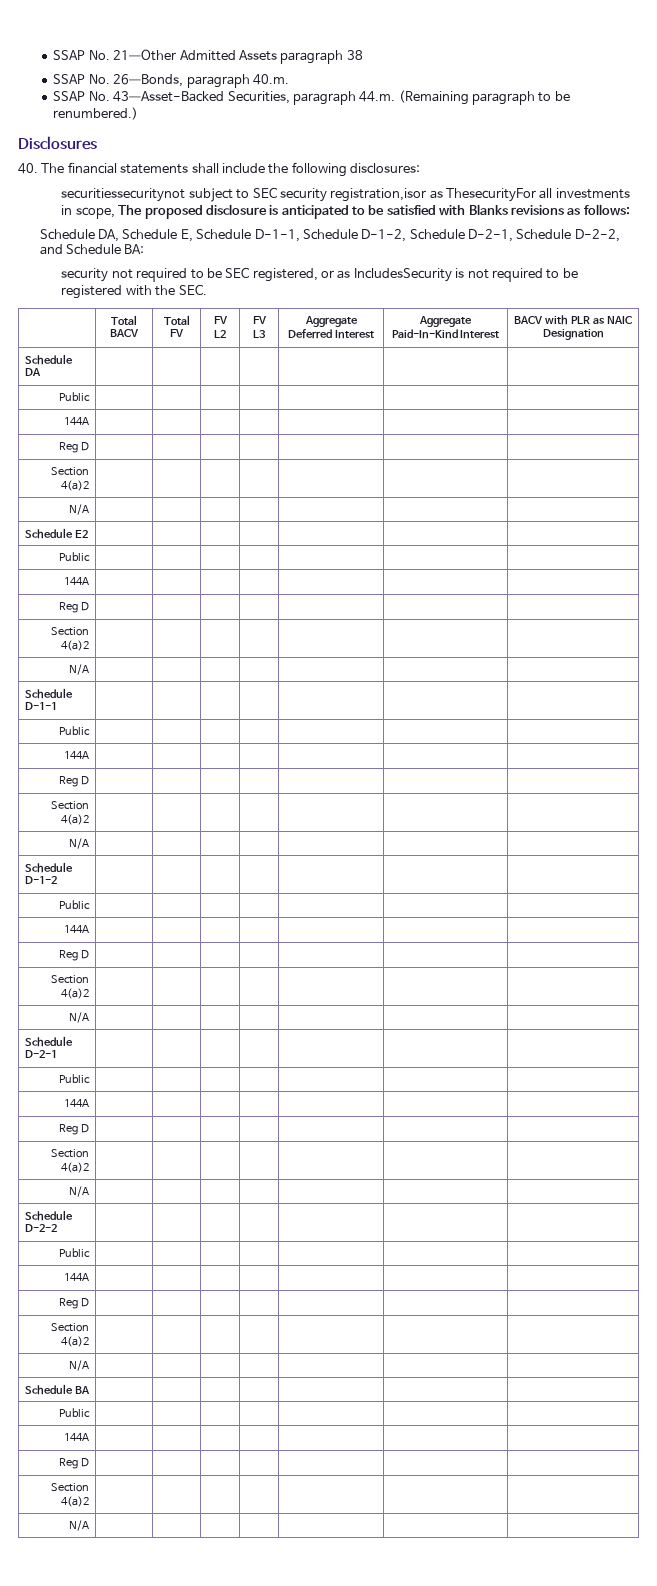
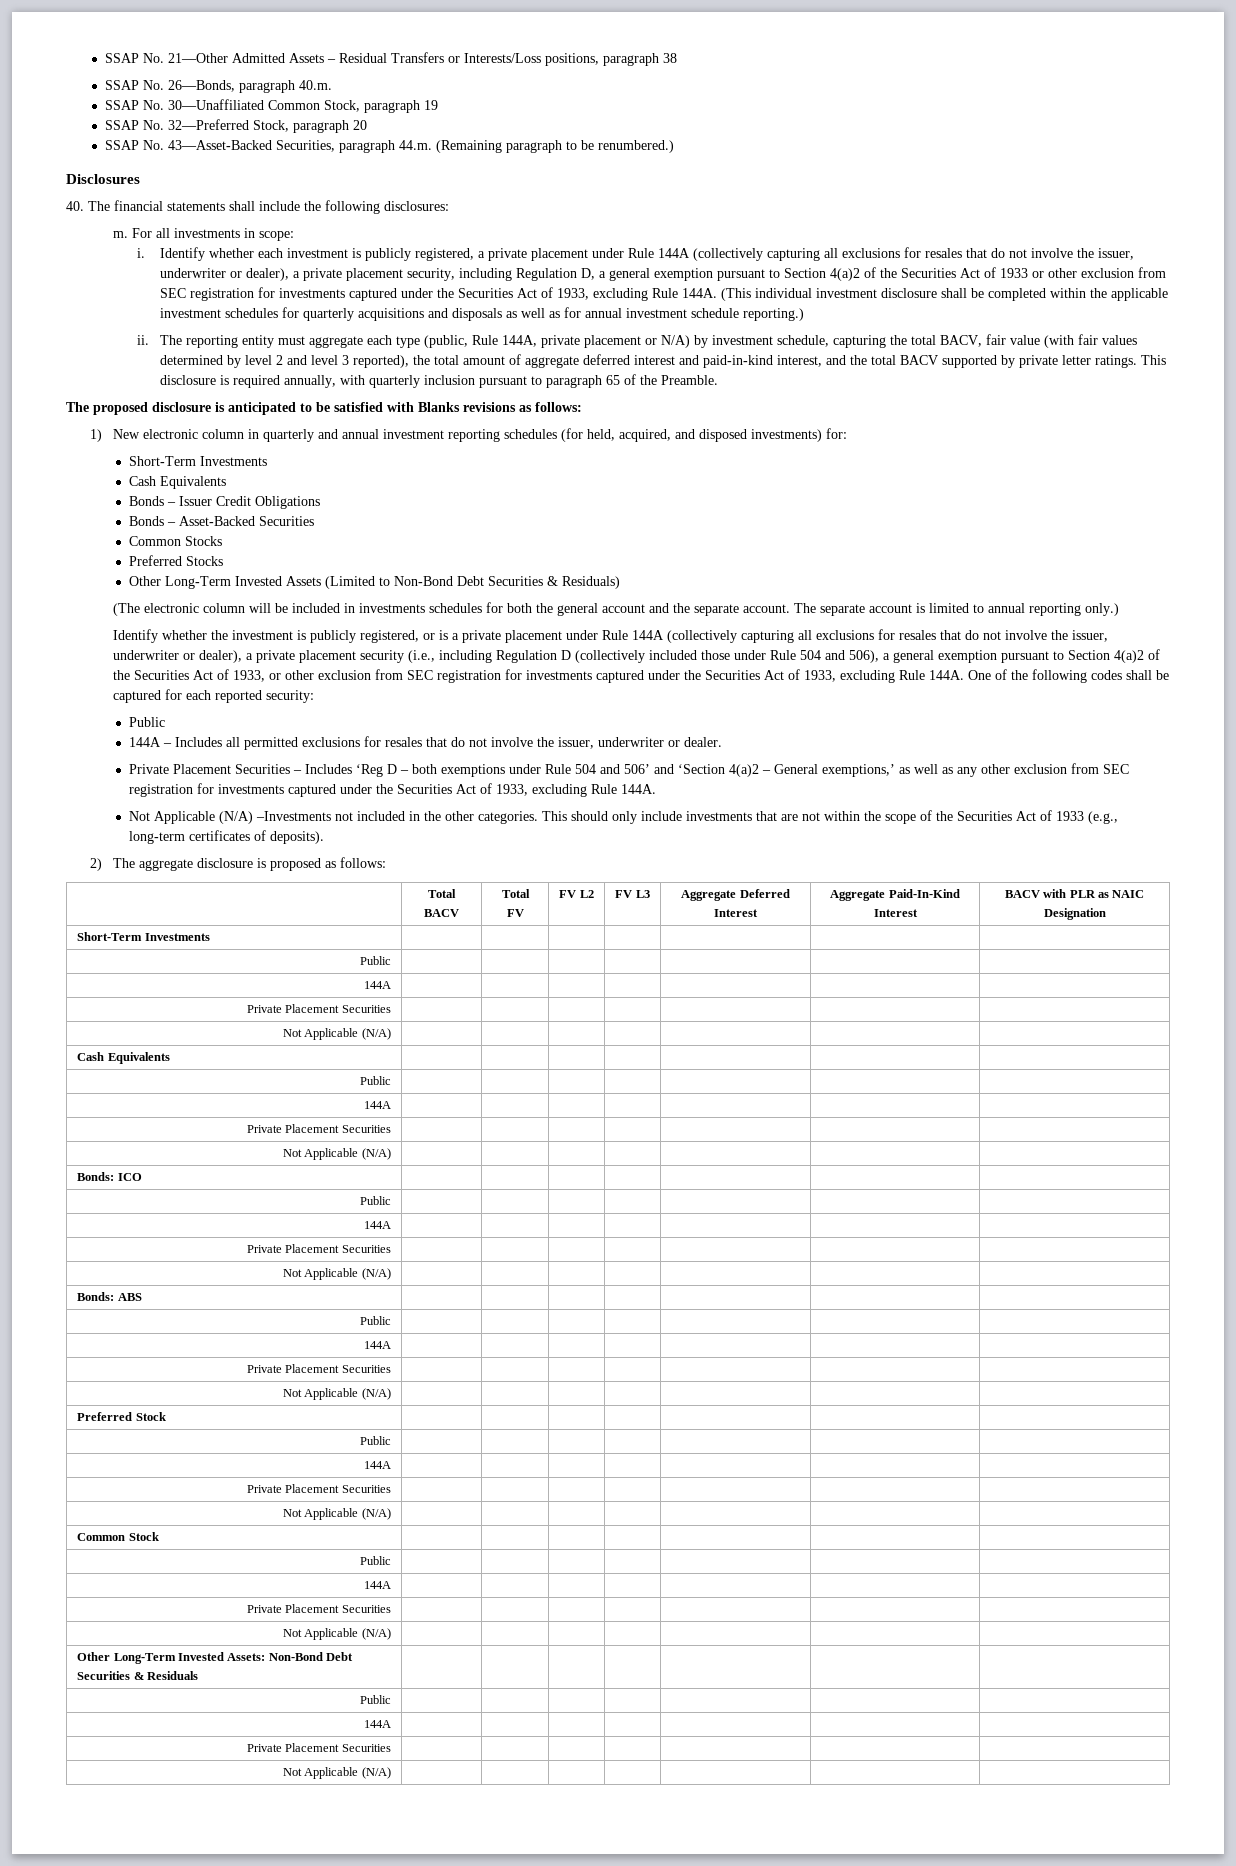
- SSAP No. 21—Other Admitted Assets paragraph 38
+ SSAP No. 21—Other Admitted Assets – Residual Transfers or Interests/Loss positions, paragraph 38
+ SSAP No. 30—Unaffiliated Common Stock, paragraph 19
+ SSAP No. 32—Preferred Stock, paragraph 20
- securitiessecuritynot subject to SEC security registration,isor as ThesecurityFor all investments in scope, The proposed disclosure is anticipated to be satisfied with Blanks revisions as follows:
+ m. For all investments in scope:
+ i. Identify whether each investment is publicly registered, a private placement under Rule 144A (collectively capturing all exclusions for resales that do not involve the issuer, underwriter or dealer), a private placement security, including Regulation D, a general exemption pursuant to Section 4(a)2 of the Securities Act of 1933 or other exclusion from SEC registration for investments captured under the Securities Act of 1933, excluding Rule 144A. (This individual investment disclosure shall be completed within the applicable investment schedules for quarterly acquisitions and disposals as well as for annual investment schedule reporting.)
+ ii. The reporting entity must aggregate each type (public, Rule 144A, private placement or N/A) by investment schedule, capturing the total BACV, fair value (with fair values determined by level 2 and level 3 reported), the total amount of aggregate deferred interest and paid-in-kind interest, and the total BACV supported by private letter ratings. This disclosure is required annually, with quarterly inclusion pursuant to paragraph 65 of the Preamble.
+ The proposed disclosure is anticipated to be satisfied with Blanks revisions as follows:
- Schedule DA, Schedule E, Schedule D-1-1, Schedule D-1-2, Schedule D-2-1, Schedule D-2-2, and Schedule BA:
- security not required to be SEC registered, or as IncludesSecurity is not required to be registered with the SEC.
+ 1) New electronic column in quarterly and annual investment reporting schedules (for held, acquired, and disposed investments) for:
+ Short-Term Investments
+ Cash Equivalents
+ Bonds – Issuer Credit Obligations
+ Bonds – Asset-Backed Securities
+ Common Stocks
+ Preferred Stocks
+ Other Long-Term Invested Assets (Limited to Non-Bond Debt Securities & Residuals)
+ (The electronic column will be included in investments schedules for both the general account and the separate account. The separate account is limited to annual reporting only.)
+ Identify whether the investment is publicly registered, or is a private placement under Rule 144A (collectively capturing all exclusions for resales that do not involve the issuer, underwriter or dealer), a private placement security (i.e., including Regulation D (collectively included those under Rule 504 and 506), a general exemption pursuant to Section 4(a)2 of the Securities Act of 1933, or other exclusion from SEC registration for investments captured under the Securities Act of 1933, excluding Rule 144A. One of the following codes shall be captured for each reported security:
+ Public
+ 144A – Includes all permitted exclusions for resales that do not involve the issuer, underwriter or dealer.
+ Private Placement Securities – Includes ‘Reg D – both exemptions under Rule 504 and 506’ and ‘Section 4(a)2 – General exemptions,’ as well as any other exclusion from SEC registration for investments captured under the Securities Act of 1933, excluding Rule 144A.
+ Not Applicable (N/A) –Investments not included in the other categories. This should only include investments that are not within the scope of the Securities Act of 1933 (e.g., long-term certificates of deposits).
+ 2) The aggregate disclosure is proposed as follows:
- Schedule DA | | | | | | |
+ Short-Term Investments | | | | | | |
  Public | | | | | | |
  144A | | | | | | |
- Reg D | | | | | | |
- Section 4(a)2 | | | | | | |
- N/A | | | | | | |
- Schedule E2 | | | | | | |
+ Private Placement Securities | | | | | | |
+ Not Applicable (N/A) | | | | | | |
+ Cash Equivalents | | | | | | |
  Public | | | | | | |
  144A | | | | | | |
- Reg D | | | | | | |
- Section 4(a)2 | | | | | | |
- N/A | | | | | | |
- Schedule D-1-1 | | | | | | |
+ Private Placement Securities | | | | | | |
+ Not Applicable (N/A) | | | | | | |
+ Bonds: ICO | | | | | | |
  Public | | | | | | |
  144A | | | | | | |
- Reg D | | | | | | |
- Section 4(a)2 | | | | | | |
- N/A | | | | | | |
- Schedule D-1-2 | | | | | | |
+ Private Placement Securities | | | | | | |
+ Not Applicable (N/A) | | | | | | |
+ Bonds: ABS | | | | | | |
  Public | | | | | | |
  144A | | | | | | |
- Reg D | | | | | | |
- Section 4(a)2 | | | | | | |
- N/A | | | | | | |
- Schedule D-2-1 | | | | | | |
+ Private Placement Securities | | | | | | |
+ Not Applicable (N/A) | | | | | | |
+ Preferred Stock | | | | | | |
  Public | | | | | | |
  144A | | | | | | |
- Reg D | | | | | | |
- Section 4(a)2 | | | | | | |
- N/A | | | | | | |
- Schedule D-2-2 | | | | | | |
+ Private Placement Securities | | | | | | |
+ Not Applicable (N/A) | | | | | | |
+ Common Stock | | | | | | |
  Public | | | | | | |
  144A | | | | | | |
- Reg D | | | | | | |
- Section 4(a)2 | | | | | | |
- N/A | | | | | | |
- Schedule BA | | | | | | |
+ Private Placement Securities | | | | | | |
+ Not Applicable (N/A) | | | | | | |
+ Other Long-Term Invested Assets: Non-Bond Debt Securities & Residuals | | | | | | |
  Public | | | | | | |
  144A | | | | | | |
- Reg D | | | | | | |
- Section 4(a)2 | | | | | | |
- N/A | | | | | | |
+ Private Placement Securities | | | | | | |
+ Not Applicable (N/A) | | | | | | |

